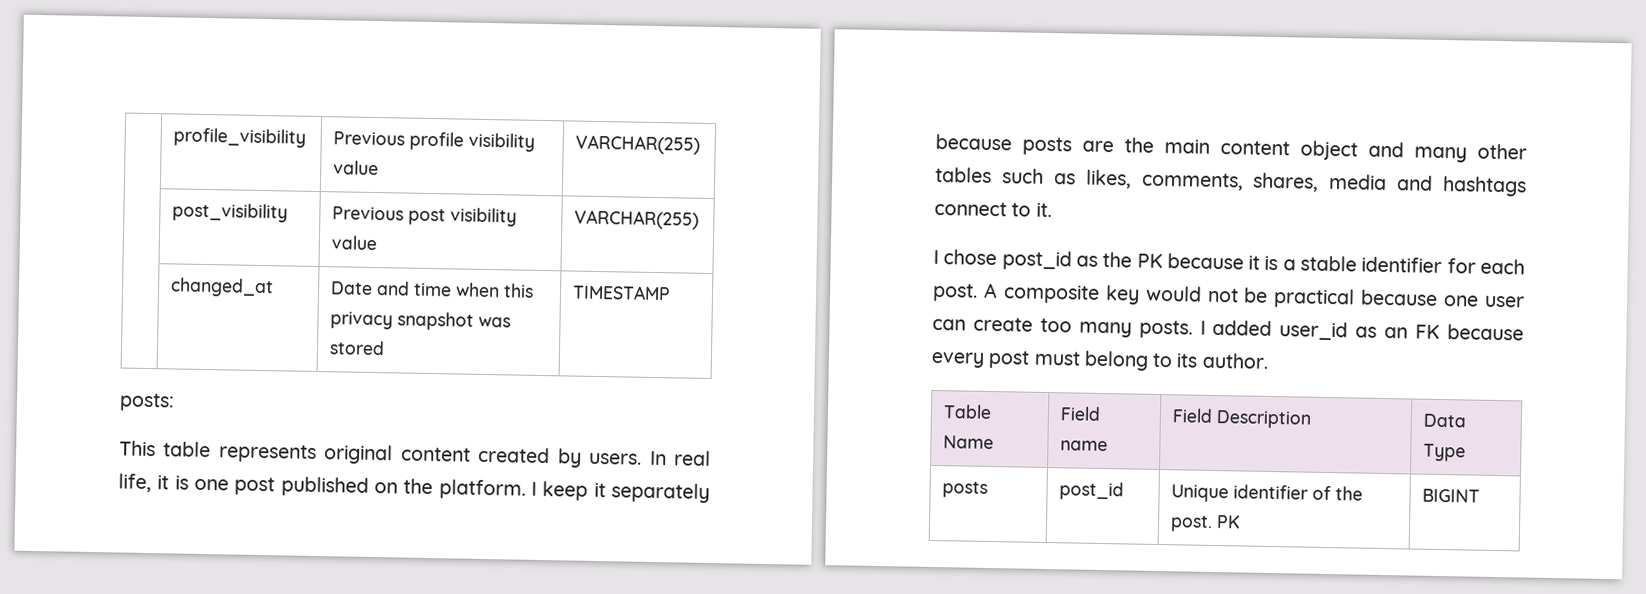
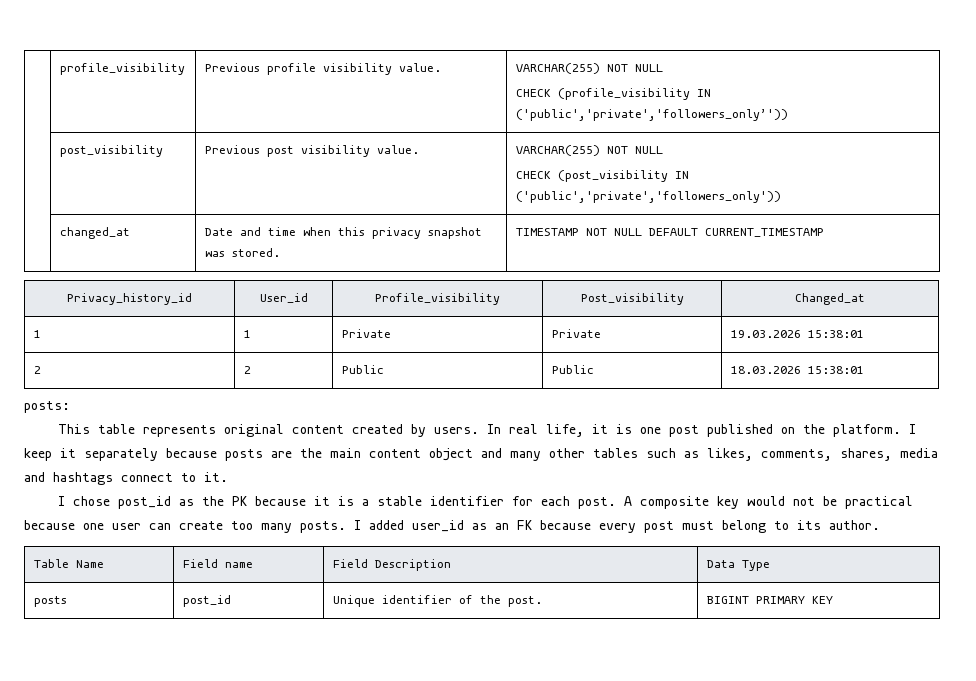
- | profile_visibility | Previous profile visibility value | VARCHAR(255)
+ | profile_visibility | Previous profile visibility value. | VARCHAR(255) NOT NULL
+ CHECK (profile_visibility IN ('public','private','followers_only’'))
- | post_visibility | Previous post visibility value | VARCHAR(255)
+ | post_visibility | Previous post visibility value. | VARCHAR(255) NOT NULL
+ CHECK (post_visibility IN ('public','private','followers_only'))
- | changed_at | Date and time when this privacy snapshot was stored | TIMESTAMP
+ | changed_at | Date and time when this privacy snapshot was stored. | TIMESTAMP NOT NULL DEFAULT CURRENT_TIMESTAMP
+ Privacy_history_id | User_id | Profile_visibility | Post_visibility | Changed_at
+ 1 | 1 | Private | Private | 19.03.2026 15:38:01
+ 2 | 2 | Public | Public | 18.03.2026 15:38:01
- posts | post_id | Unique identifier of the post. PK | BIGINT
+ posts | post_id | Unique identifier of the post. | BIGINT PRIMARY KEY

